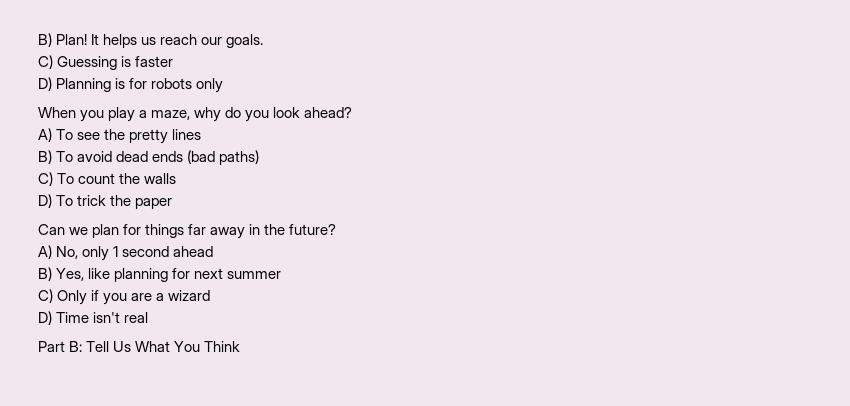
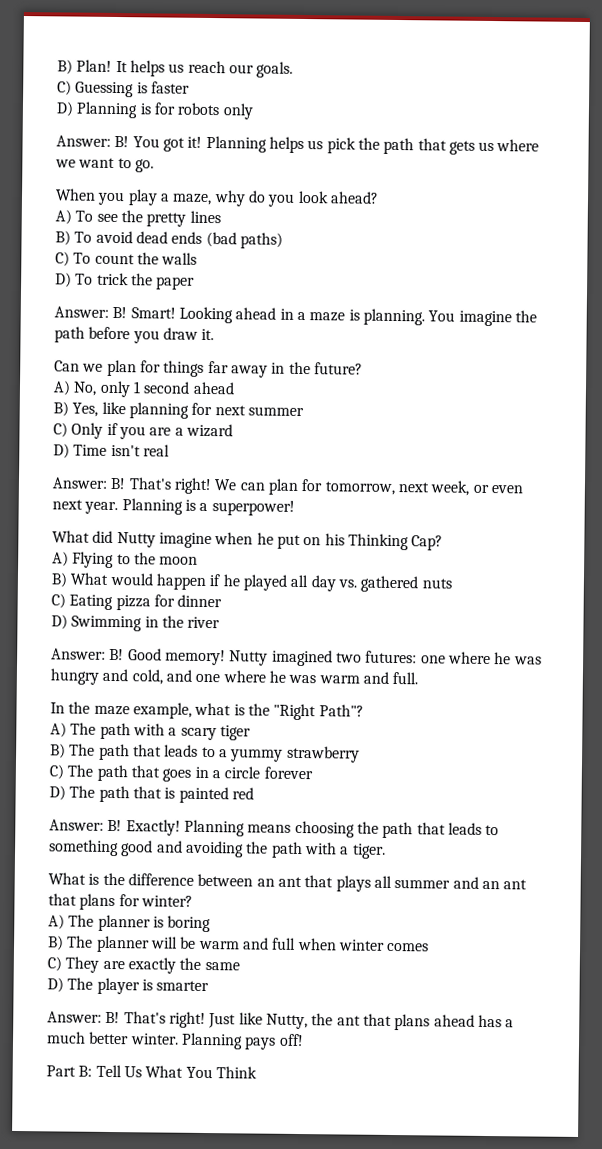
+ Answer: B! You got it! Planning helps us pick the path that gets us where we want to go.
+ Answer: B! Smart! Looking ahead in a maze is planning. You imagine the path before you draw it.
+ Answer: B! That's right! We can plan for tomorrow, next week, or even next year. Planning is a superpower!
+ What did Nutty imagine when he put on his Thinking Cap?
+ A) Flying to the moon
+ B) What would happen if he played all day vs. gathered nuts
+ C) Eating pizza for dinner
+ D) Swimming in the river
+ Answer: B! Good memory! Nutty imagined two futures: one where he was hungry and cold, and one where he was warm and full.
+ In the maze example, what is the "Right Path"?
+ A) The path with a scary tiger
+ B) The path that leads to a yummy strawberry
+ C) The path that goes in a circle forever
+ D) The path that is painted red
+ Answer: B! Exactly! Planning means choosing the path that leads to something good and avoiding the path with a tiger.
+ What is the difference between an ant that plays all summer and an ant that plans for winter?
+ A) The planner is boring
+ B) The planner will be warm and full when winter comes
+ C) They are exactly the same
+ D) The player is smarter
+ Answer: B! That's right! Just like Nutty, the ant that plans ahead has a much better winter. Planning pays off!

